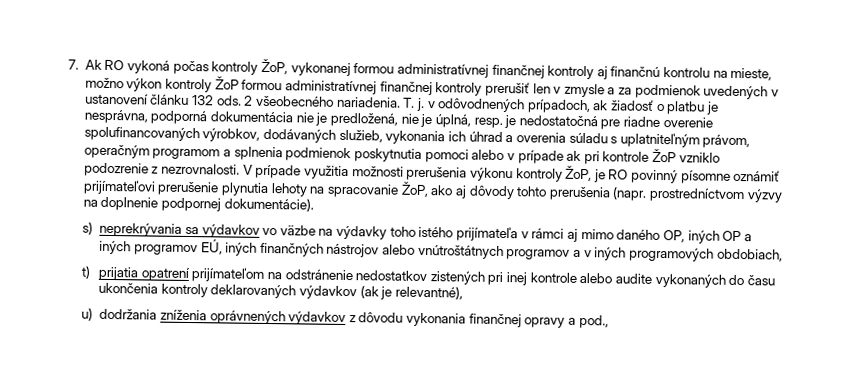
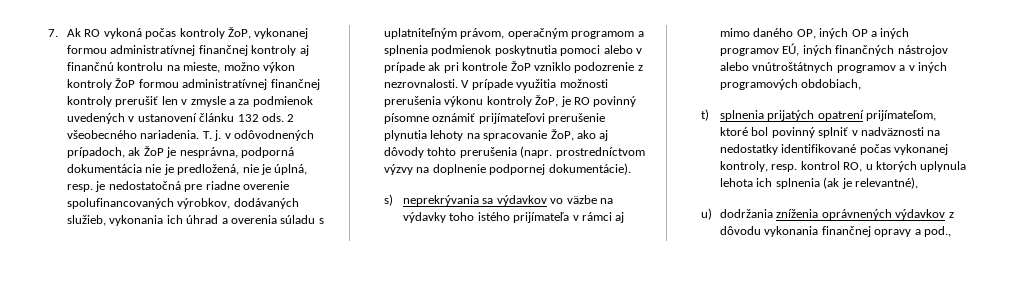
- T. j. v odôvodnených prípadoch, ak žiadosť o platbu je nesprávna, podporná dokumentácia nie je predložená, nie je úplná, resp. je nedostatočná pre riadne overenie spolufinancovaných výrobkov, dodávaných služieb, vykonania ich úhrad a overenia súladu s uplatniteľným právom, operačným programom a splnenia podmienok poskytnutia pomoci alebo v prípade ak pri kontrole ŽoP vzniklo podozrenie z nezrovnalosti.
+ T. j. v odôvodnených prípadoch, ak ŽoP je nesprávna, podporná dokumentácia nie je predložená, nie je úplná, resp. je nedostatočná pre riadne overenie spolufinancovaných výrobkov, dodávaných služieb, vykonania ich úhrad a overenia súladu s uplatniteľným právom, operačným programom a splnenia podmienok poskytnutia pomoci alebo v prípade ak pri kontrole ŽoP vzniklo podozrenie z nezrovnalosti.
- t) prijatia opatrení prijímateľom na odstránenie nedostatkov zistených pri inej kontrole alebo audite vykonaných do času ukončenia kontroly deklarovaných výdavkov (ak je relevantné),
+ t) splnenia prijatých opatrení prijímateľom, ktoré bol povinný splniť v nadväznosti na nedostatky identifikované počas vykonanej kontroly, resp. kontrol RO, u ktorých uplynula lehota ich splnenia (ak je relevantné),

